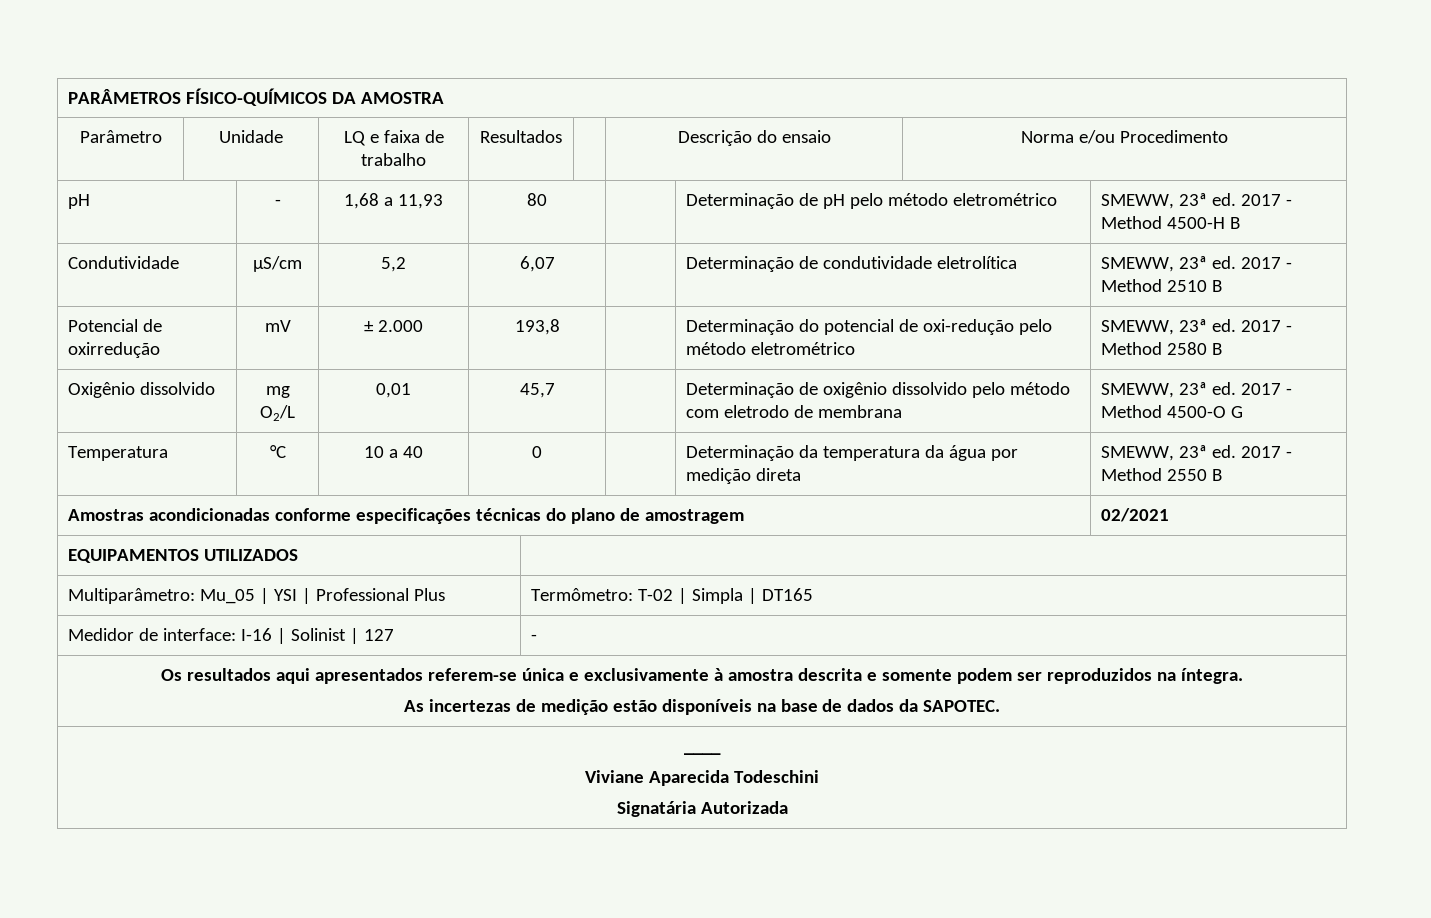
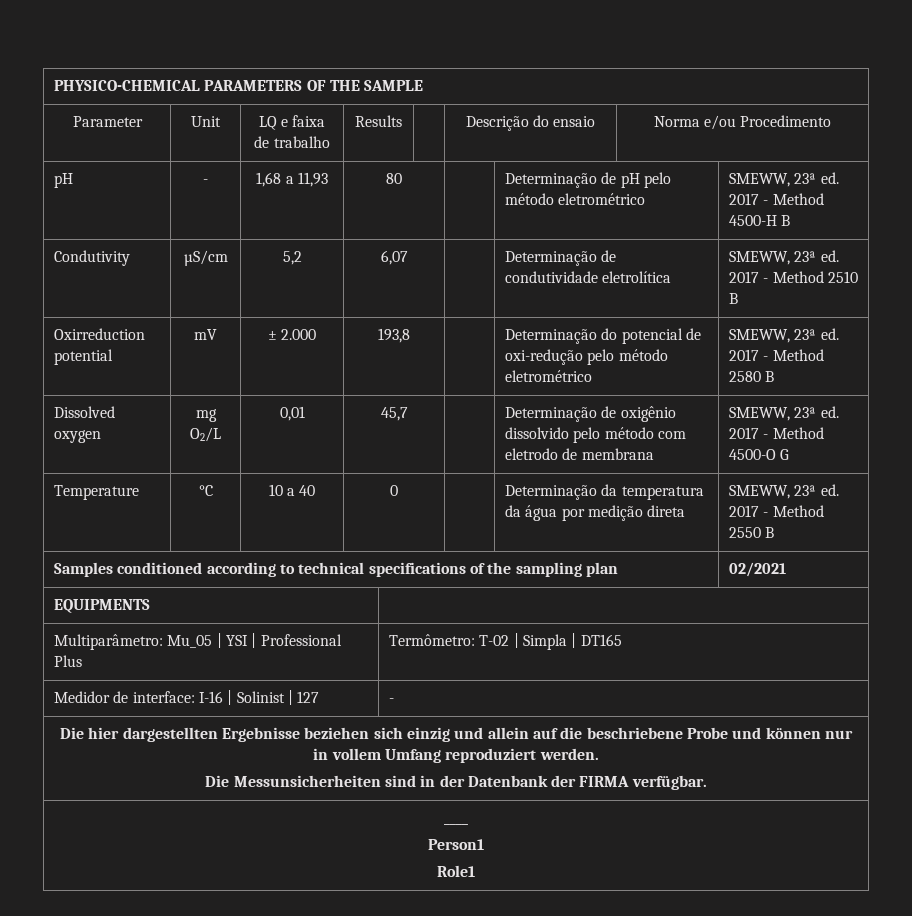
- PARÂMETROS FÍSICO-QUÍMICOS DA AMOSTRA
- Parâmetro | Unidade | LQ e faixa de trabalho | Resultados | | Descrição do ensaio | Norma e/ou Procedimento
+ PHYSICO-CHEMICAL PARAMETERS OF THE SAMPLE
+ Parameter | Unit | LQ e faixa de trabalho | Results | | Descrição do ensaio | Norma e/ou Procedimento
- Condutividade | µS/cm | 5,2 | 6,07 | | Determinação de condutividade eletrolítica | SMEWW, 23ª ed. 2017 - Method 2510 B
+ Condutivity | µS/cm | 5,2 | 6,07 | | Determinação de condutividade eletrolítica | SMEWW, 23ª ed. 2017 - Method 2510 B
- Potencial de oxirredução | mV | ± 2.000 | 193,8 | | Determinação do potencial de oxi-redução pelo método eletrométrico | SMEWW, 23ª ed. 2017 - Method 2580 B
+ Oxirreduction potential | mV | ± 2.000 | 193,8 | | Determinação do potencial de oxi-redução pelo método eletrométrico | SMEWW, 23ª ed. 2017 - Method 2580 B
- Oxigênio dissolvido | mg O2/L | 0,01 | 45,7 | | Determinação de oxigênio dissolvido pelo método com eletrodo de membrana | SMEWW, 23ª ed. 2017 - Method 4500-O G
+ Dissolved oxygen | mg O2/L | 0,01 | 45,7 | | Determinação de oxigênio dissolvido pelo método com eletrodo de membrana | SMEWW, 23ª ed. 2017 - Method 4500-O G
- Temperatura | °C | 10 a 40 | 0 | | Determinação da temperatura da água por medição direta | SMEWW, 23ª ed. 2017 - Method 2550 B
+ Temperature | °C | 10 a 40 | 0 | | Determinação da temperatura da água por medição direta | SMEWW, 23ª ed. 2017 - Method 2550 B
- Amostras acondicionadas conforme especificações técnicas do plano de amostragem | 02/2021
+ Samples conditioned according to technical specifications of the sampling plan | 02/2021
- EQUIPAMENTOS UTILIZADOS |
+ EQUIPMENTS |
- Os resultados aqui apresentados referem-se única e exclusivamente à amostra descrita e somente podem ser reproduzidos na íntegra.
- As incertezas de medição estão disponíveis na base de dados da SAPOTEC.
+ Die hier dargestellten Ergebnisse beziehen sich einzig und allein auf die beschriebene Probe und können nur in vollem Umfang reproduziert werden.
+ Die Messunsicherheiten sind in der Datenbank der FIRMA verfügbar.
  ____
- Viviane Aparecida Todeschini
- Signatária Autorizada
+ Person1
+ Role1

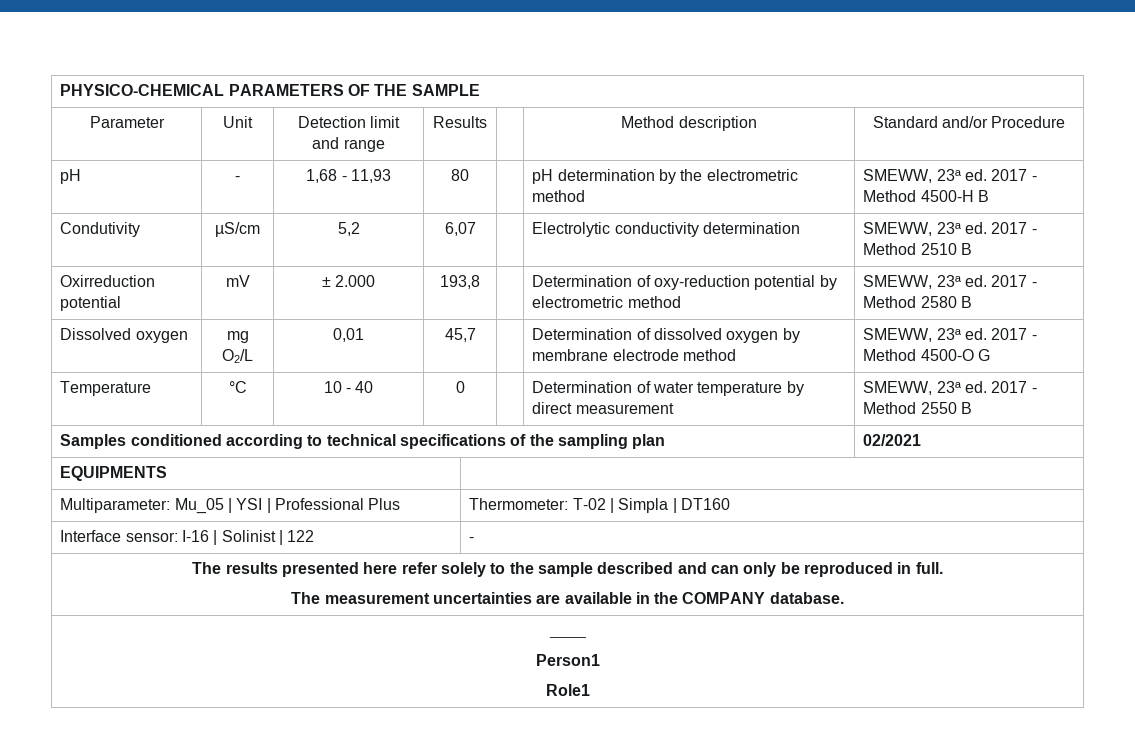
- Parameter | Unit | LQ e faixa de trabalho | Results | | Descrição do ensaio | Norma e/ou Procedimento
+ Parameter | Unit | Detection limit and range | Results | | Method description | Standard and/or Procedure
- pH | - | 1,68 a 11,93 | 80 | | Determinação de pH pelo método eletrométrico | SMEWW, 23ª ed. 2017 - Method 4500-H B
+ pH | - | 1,68 - 11,93 | 80 | | pH determination by the electrometric method | SMEWW, 23ª ed. 2017 - Method 4500-H B
- Condutivity | µS/cm | 5,2 | 6,07 | | Determinação de condutividade eletrolítica | SMEWW, 23ª ed. 2017 - Method 2510 B
+ Condutivity | µS/cm | 5,2 | 6,07 | | Electrolytic conductivity determination | SMEWW, 23ª ed. 2017 - Method 2510 B
- Oxirreduction potential | mV | ± 2.000 | 193,8 | | Determinação do potencial de oxi-redução pelo método eletrométrico | SMEWW, 23ª ed. 2017 - Method 2580 B
+ Oxirreduction potential | mV | ± 2.000 | 193,8 | | Determination of oxy-reduction potential by electrometric method | SMEWW, 23ª ed. 2017 - Method 2580 B
- Dissolved oxygen | mg O2/L | 0,01 | 45,7 | | Determinação de oxigênio dissolvido pelo método com eletrodo de membrana | SMEWW, 23ª ed. 2017 - Method 4500-O G
+ Dissolved oxygen | mg O2/L | 0,01 | 45,7 | | Determination of dissolved oxygen by membrane electrode method | SMEWW, 23ª ed. 2017 - Method 4500-O G
- Temperature | °C | 10 a 40 | 0 | | Determinação da temperatura da água por medição direta | SMEWW, 23ª ed. 2017 - Method 2550 B
+ Temperature | °C | 10 - 40 | 0 | | Determination of water temperature by direct measurement | SMEWW, 23ª ed. 2017 - Method 2550 B
- Multiparâmetro: Mu_05 | YSI | Professional Plus | Termômetro: T-02 | Simpla | DT165
- Medidor de interface: I-16 | Solinist | 127 | -
+ Multiparameter: Mu_05 | YSI | Professional Plus | Thermometer: T-02 | Simpla | DT160
+ Interface sensor: I-16 | Solinist | 122 | -
- Die hier dargestellten Ergebnisse beziehen sich einzig und allein auf die beschriebene Probe und können nur in vollem Umfang reproduziert werden.
- Die Messunsicherheiten sind in der Datenbank der FIRMA verfügbar.
+ The results presented here refer solely to the sample described and can only be reproduced in full.
+ The measurement uncertainties are available in the COMPANY database.

